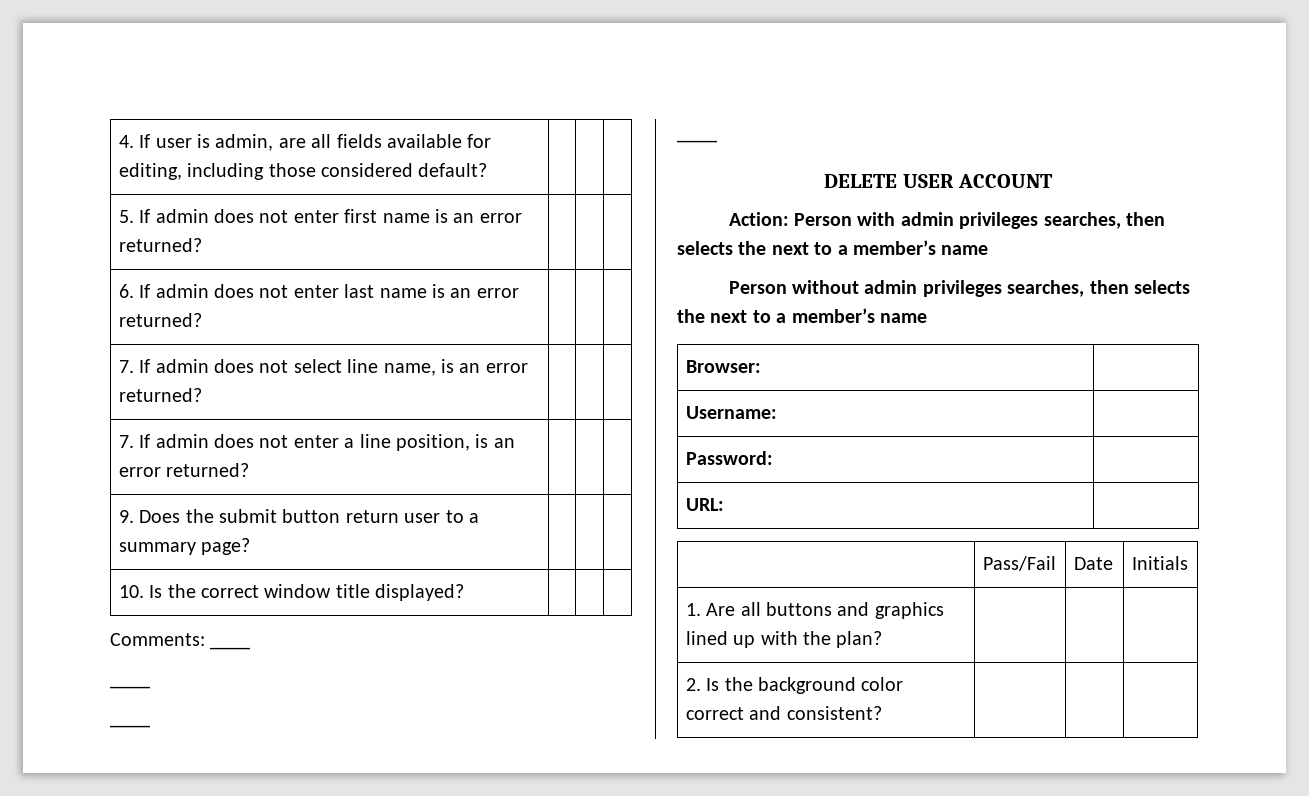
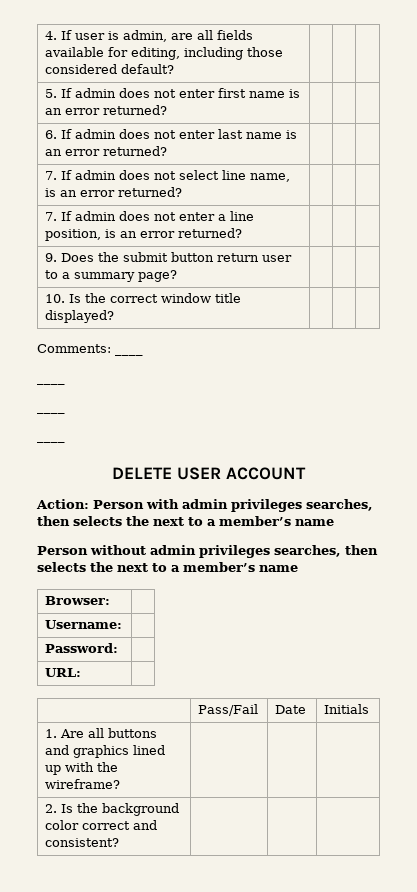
- 1. Are all buttons and graphics lined up with the plan? | | |
+ 1. Are all buttons and graphics lined up with the wireframe? | | |

